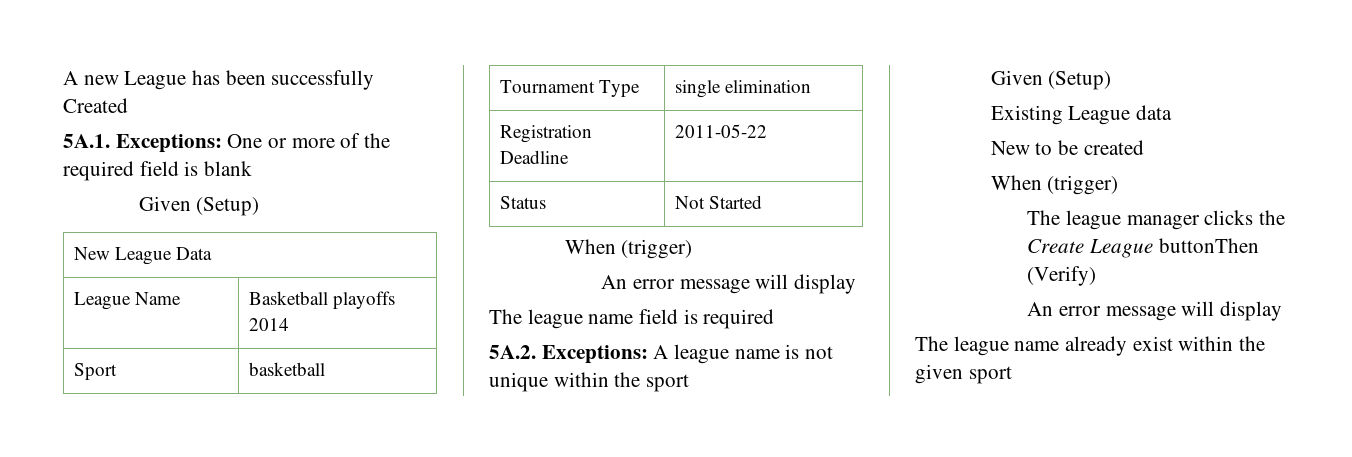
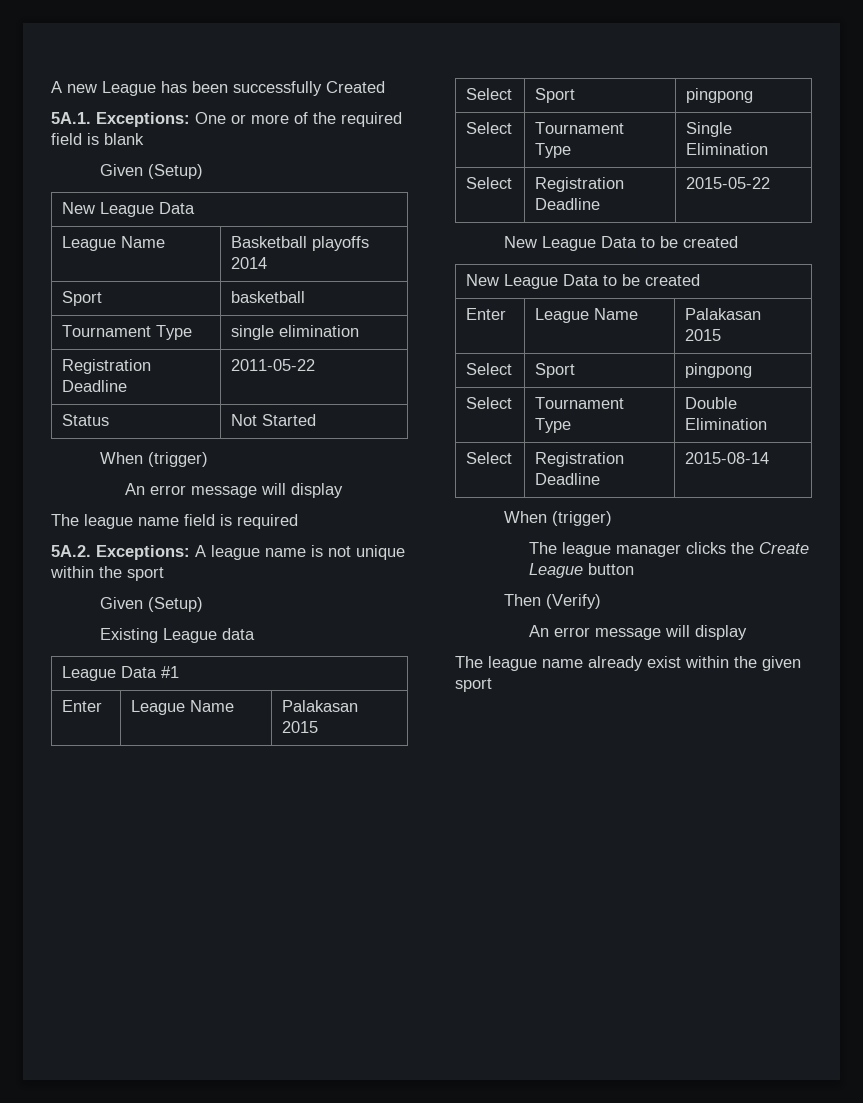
- New to be created
+ League Data #1
+ Enter | League Name | Palakasan 2015
+ Select | Sport | pingpong
+ Select | Tournament Type | Single Elimination
+ Select | Registration Deadline | 2015-05-22
+ New League Data to be created
+ New League Data to be created
+ Enter | League Name | Palakasan 2015
+ Select | Sport | pingpong
+ Select | Tournament Type | Double Elimination
+ Select | Registration Deadline | 2015-08-14
- The league manager clicks the Create League buttonThen (Verify)
+ The league manager clicks the Create League button
+ Then (Verify)

